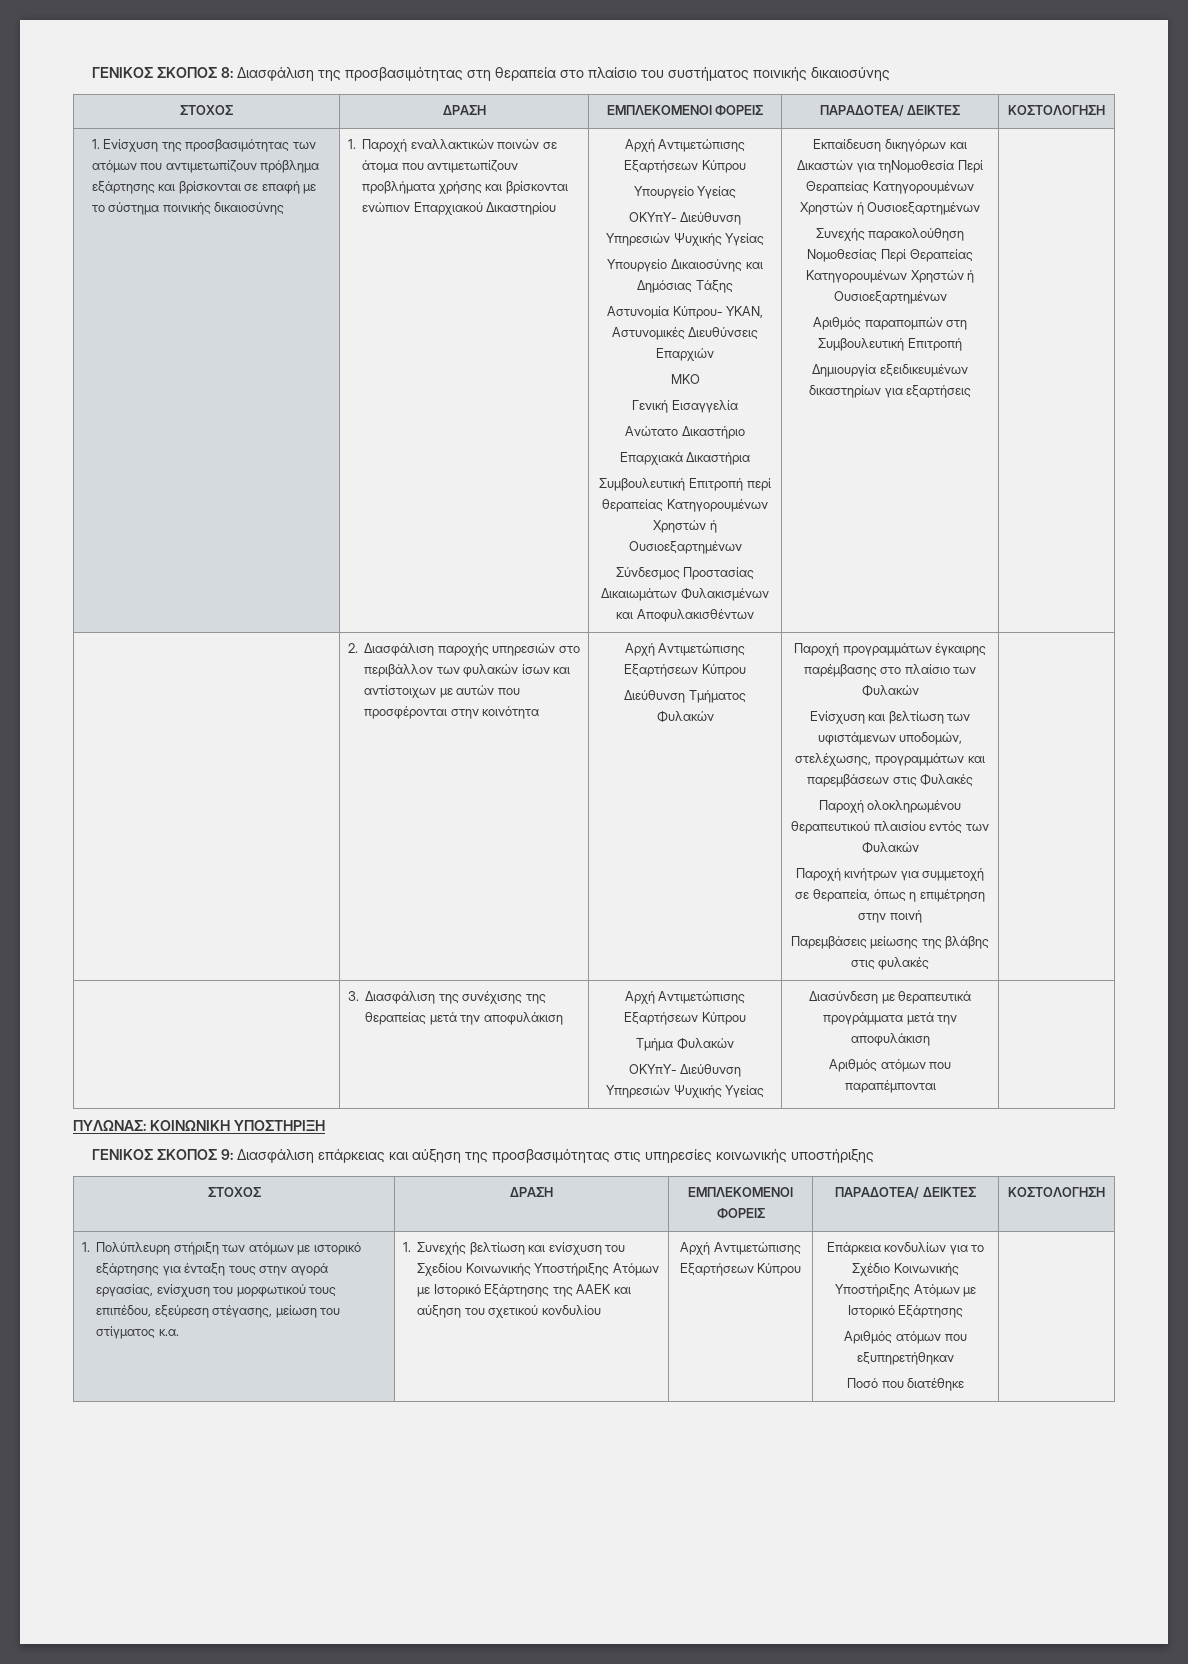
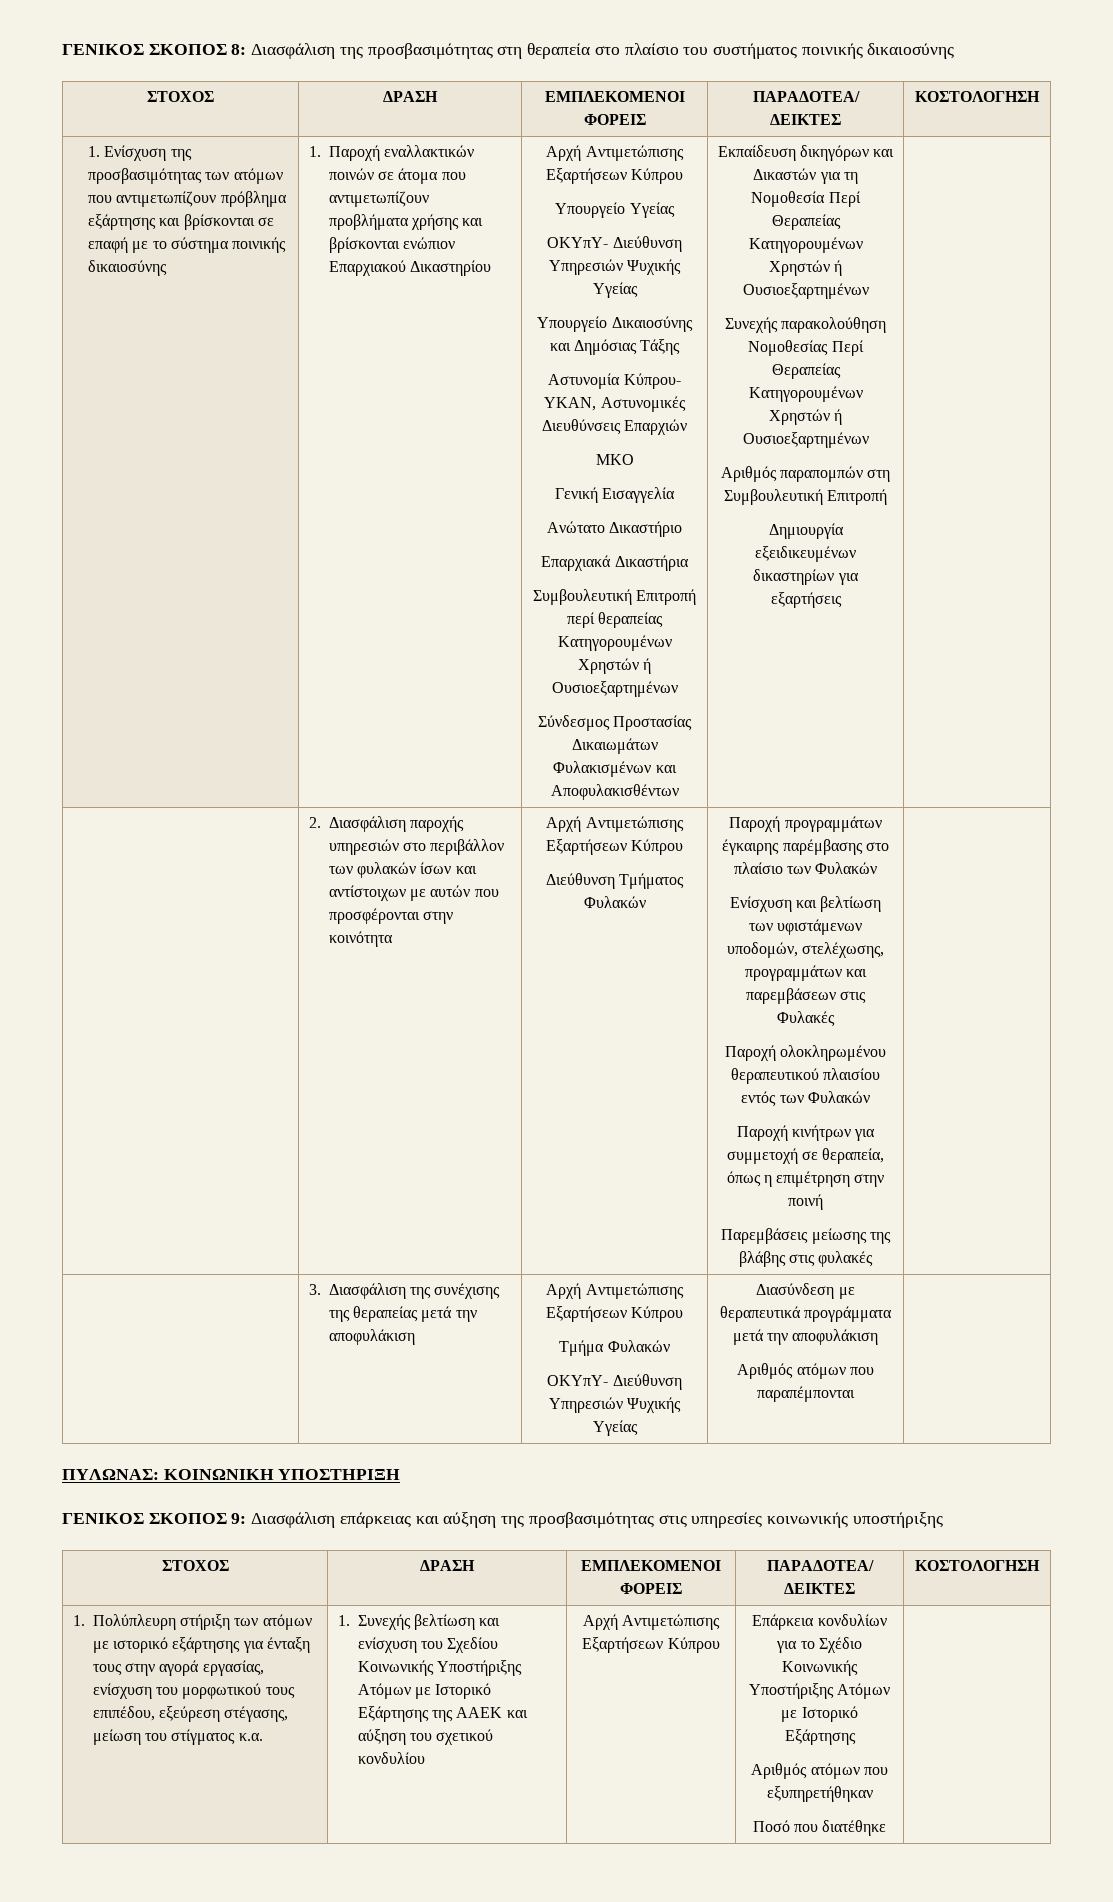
- Εκπαίδευση δικηγόρων και Δικαστών για τηΝομοθεσία Περί Θεραπείας Κατηγορουμένων Χρηστών ή Ουσιοεξαρτημένων
+ Εκπαίδευση δικηγόρων και Δικαστών για τη Νομοθεσία Περί Θεραπείας Κατηγορουμένων Χρηστών ή Ουσιοεξαρτημένων

